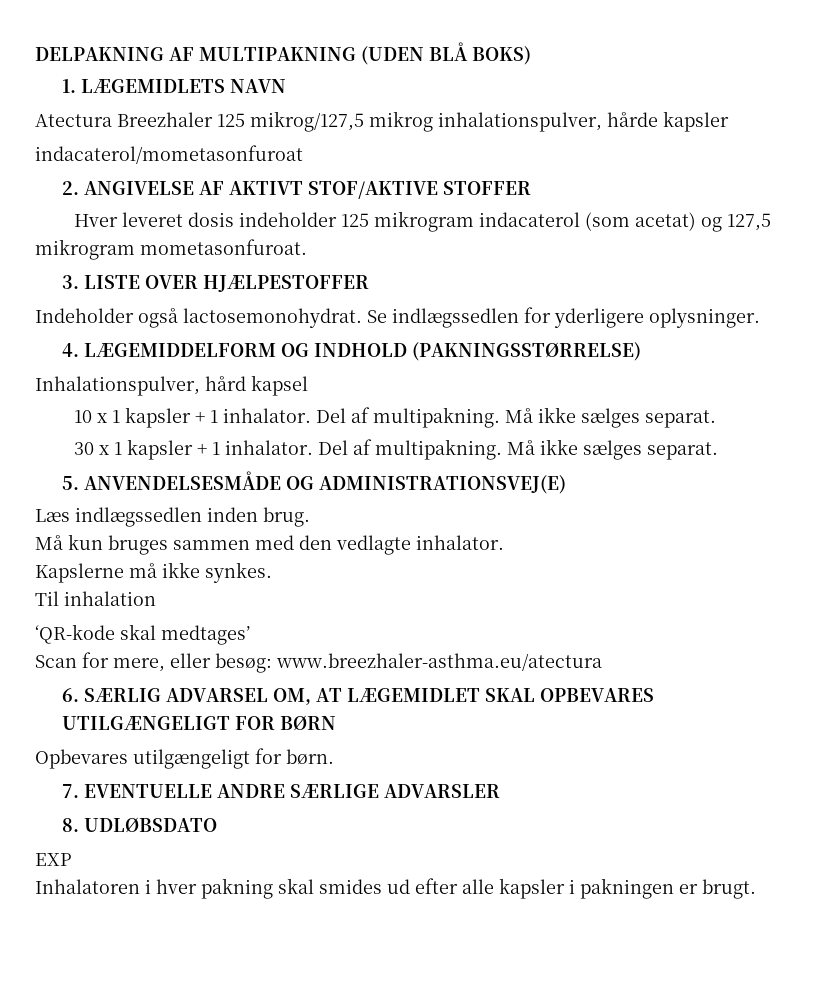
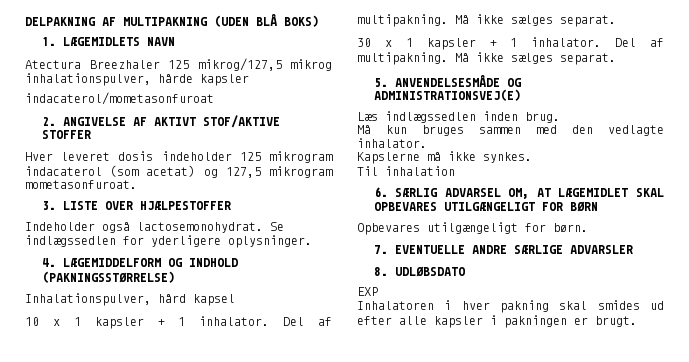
- ‘QR-kode skal medtages’
- Scan for mere, eller besøg: www.breezhaler-asthma.eu/atectura

